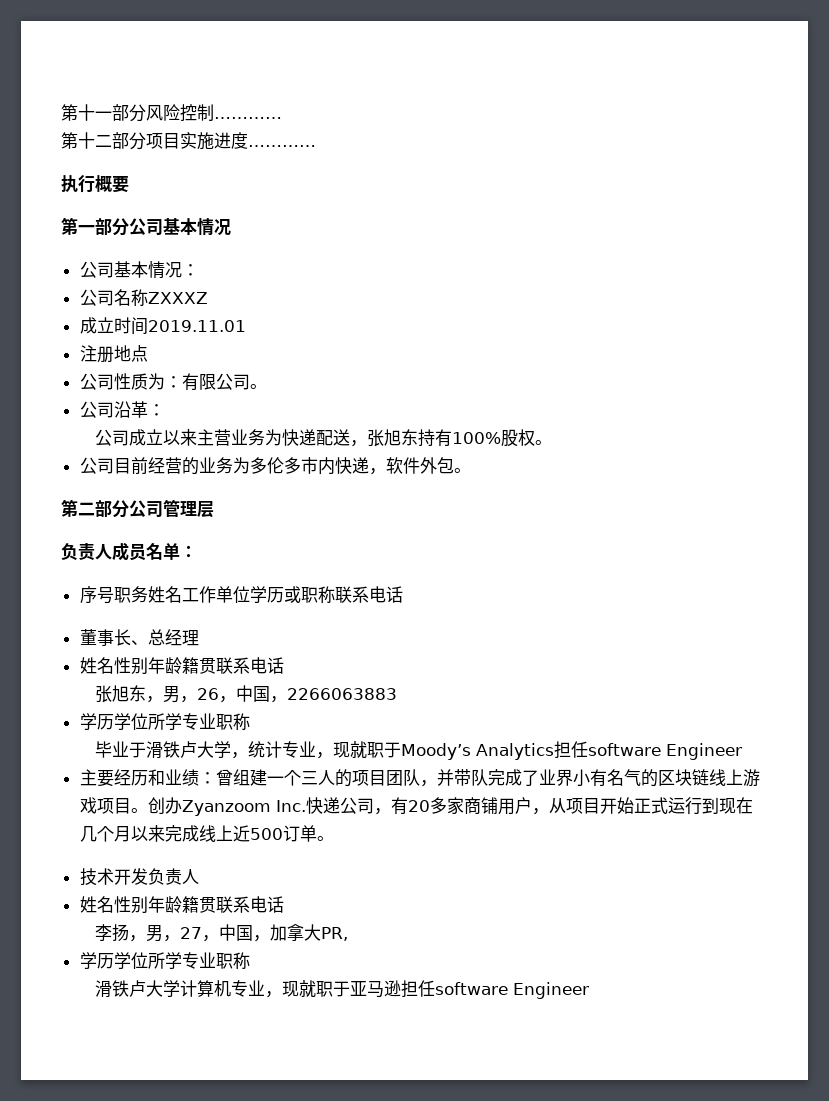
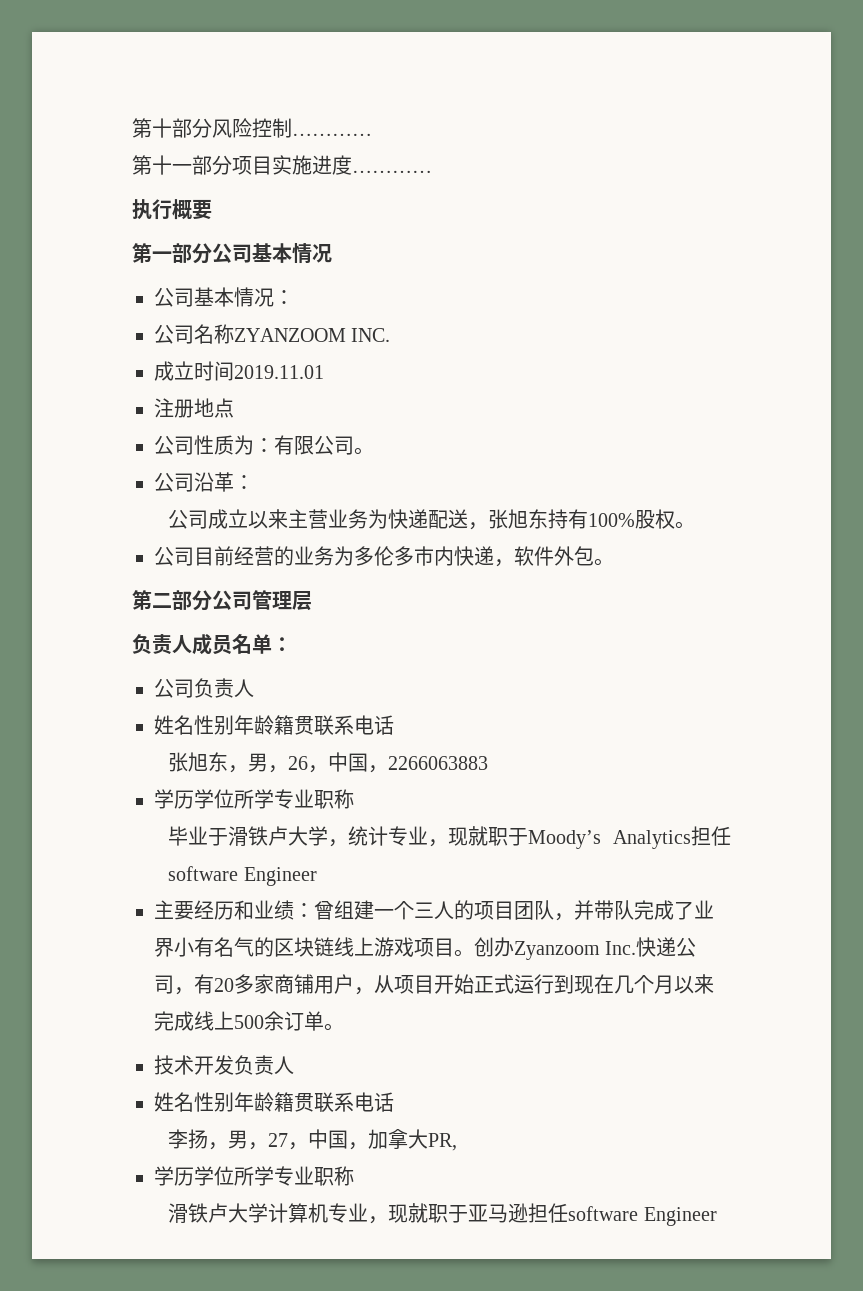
- 第十一部分风险控制…………
+ 第十部分风险控制…………
- 第十二部分项目实施进度…………
+ 第十一部分项目实施进度…………
- 公司名称ZXXXZ
+ 公司名称ZYANZOOM INC.
- 序号职务姓名工作单位学历或职称联系电话
- 董事长、总经理
+ 公司负责人
- 创办Zyanzoom Inc.快递公司，有20多家商铺用户，从项目开始正式运行到现在几个月以来完成线上近500订单。
+ 创办Zyanzoom Inc.快递公司，有20多家商铺用户，从项目开始正式运行到现在几个月以来完成线上500余订单。

